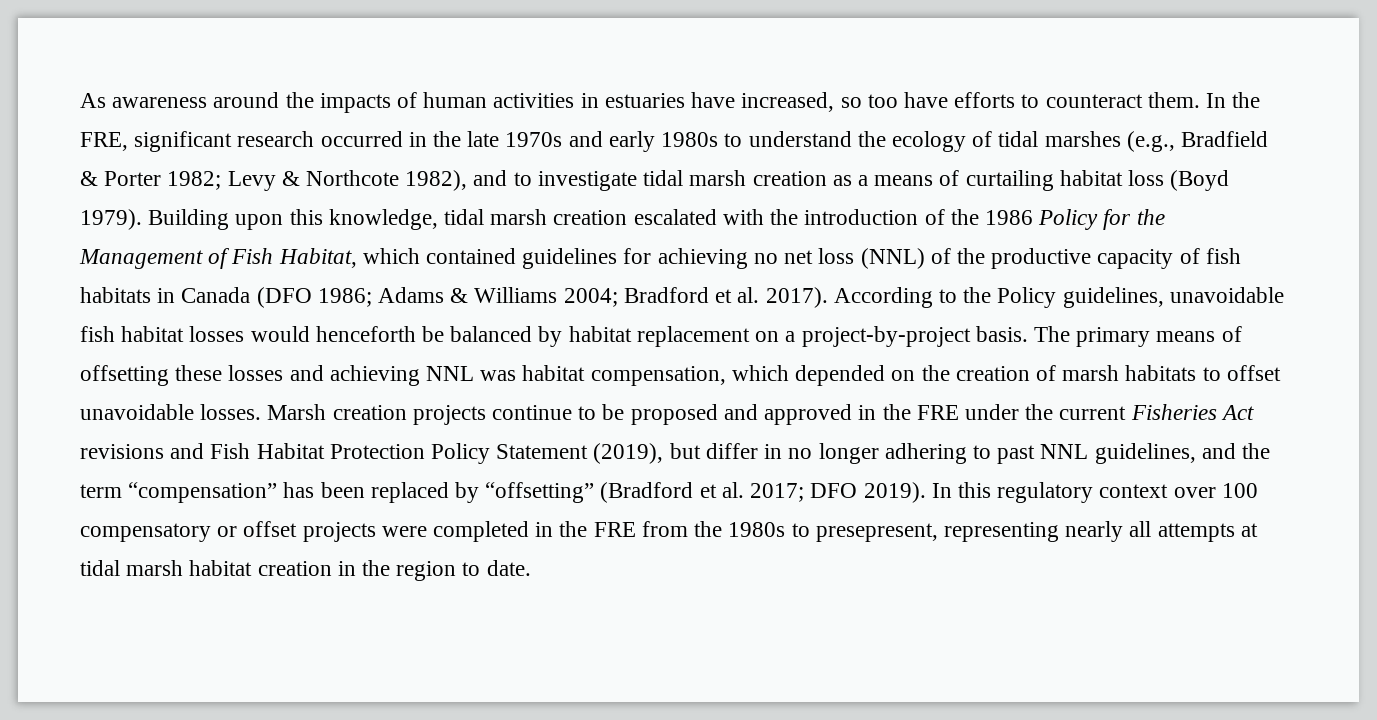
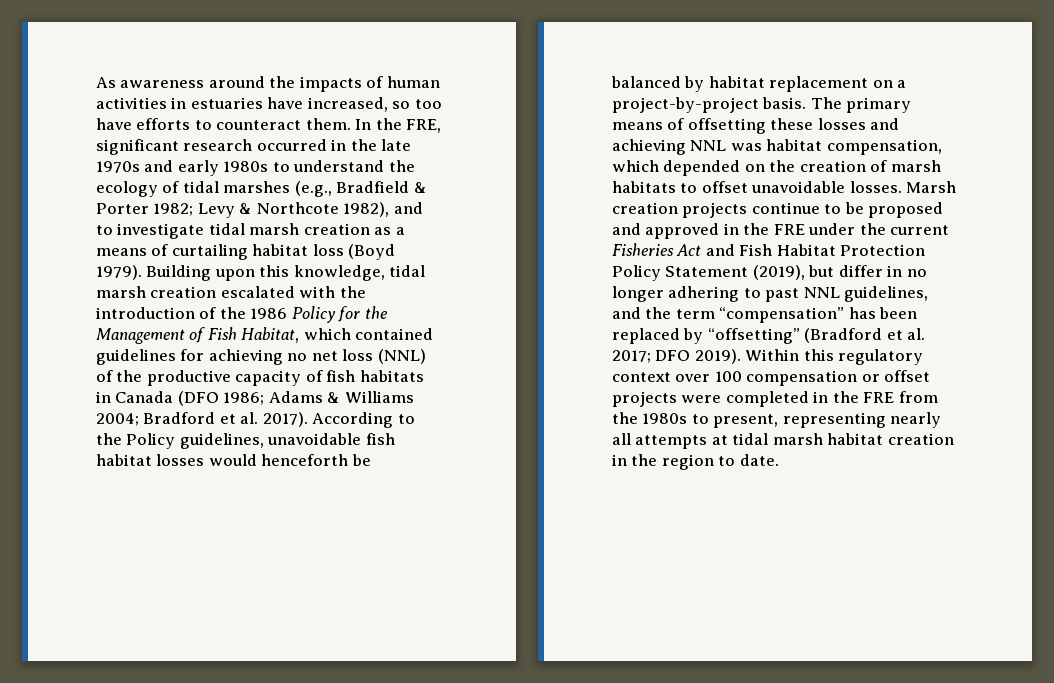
- Marsh creation projects continue to be proposed and approved in the FRE under the current Fisheries Act revisions and Fish Habitat Protection Policy Statement (2019), but differ in no longer adhering to past NNL guidelines, and the term “compensation” has been replaced by “offsetting” (Bradford et al. 2017; DFO 2019).
+ Marsh creation projects continue to be proposed and approved in the FRE under the current Fisheries Act and Fish Habitat Protection Policy Statement (2019), but differ in no longer adhering to past NNL guidelines, and the term “compensation” has been replaced by “offsetting” (Bradford et al. 2017; DFO 2019).
- In this regulatory context over 100 compensatory or offset projects were completed in the FRE from the 1980s to presepresent, representing nearly all attempts at tidal marsh habitat creation in the region to date.
+ Within this regulatory context over 100 compensation or offset projects were completed in the FRE from the 1980s to present, representing nearly all attempts at tidal marsh habitat creation in the region to date.

